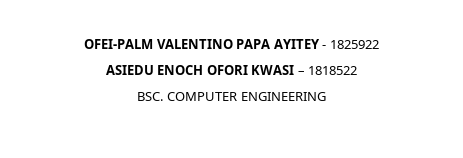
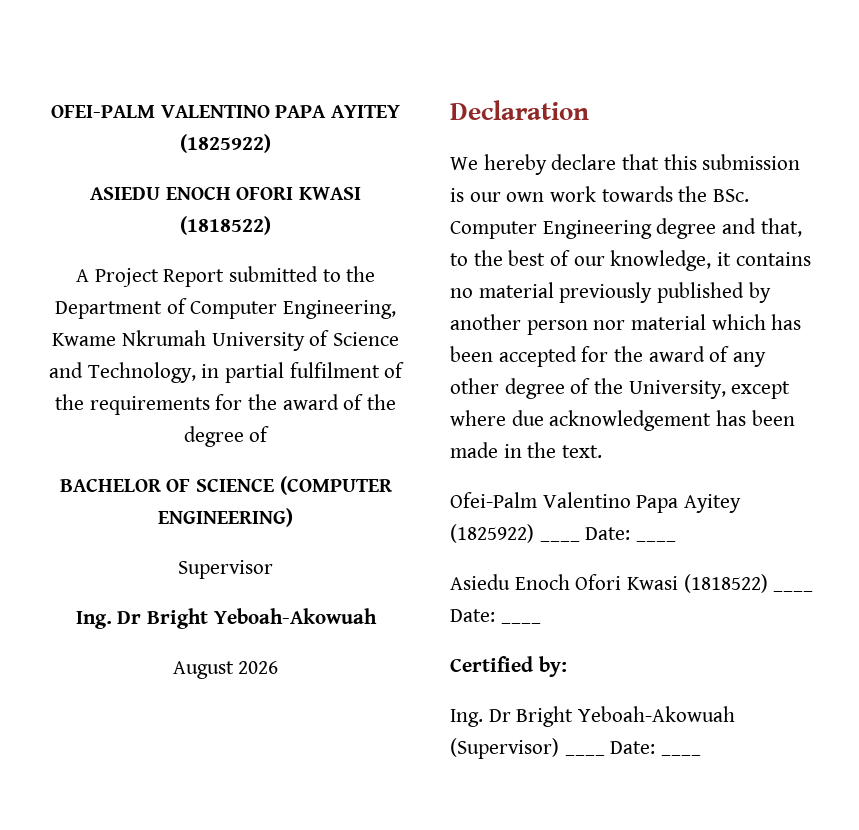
- OFEI-PALM VALENTINO PAPA AYITEY - 1825922
+ OFEI-PALM VALENTINO PAPA AYITEY (1825922)
- ASIEDU ENOCH OFORI KWASI – 1818522
- BSC. COMPUTER ENGINEERING
+ ASIEDU ENOCH OFORI KWASI (1818522)
+ A Project Report submitted to the Department of Computer Engineering, Kwame Nkrumah University of Science and Technology, in partial fulfilment of the requirements for the award of the degree of
+ BACHELOR OF SCIENCE (COMPUTER ENGINEERING)
+ Supervisor
+ Ing. Dr Bright Yeboah-Akowuah
+ August 2026
+ Declaration
+ We hereby declare that this submission is our own work towards the BSc. Computer Engineering degree and that, to the best of our knowledge, it contains no material previously published by another person nor material which has been accepted for the award of any other degree of the University, except where due acknowledgement has been made in the text.
+ Ofei-Palm Valentino Papa Ayitey (1825922) ____ Date: ____
+ Asiedu Enoch Ofori Kwasi (1818522) ____ Date: ____
+ Certified by:
+ Ing. Dr Bright Yeboah-Akowuah (Supervisor) ____ Date: ____

